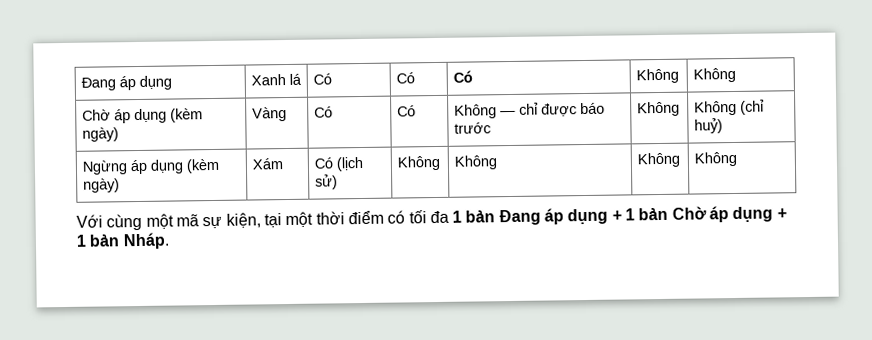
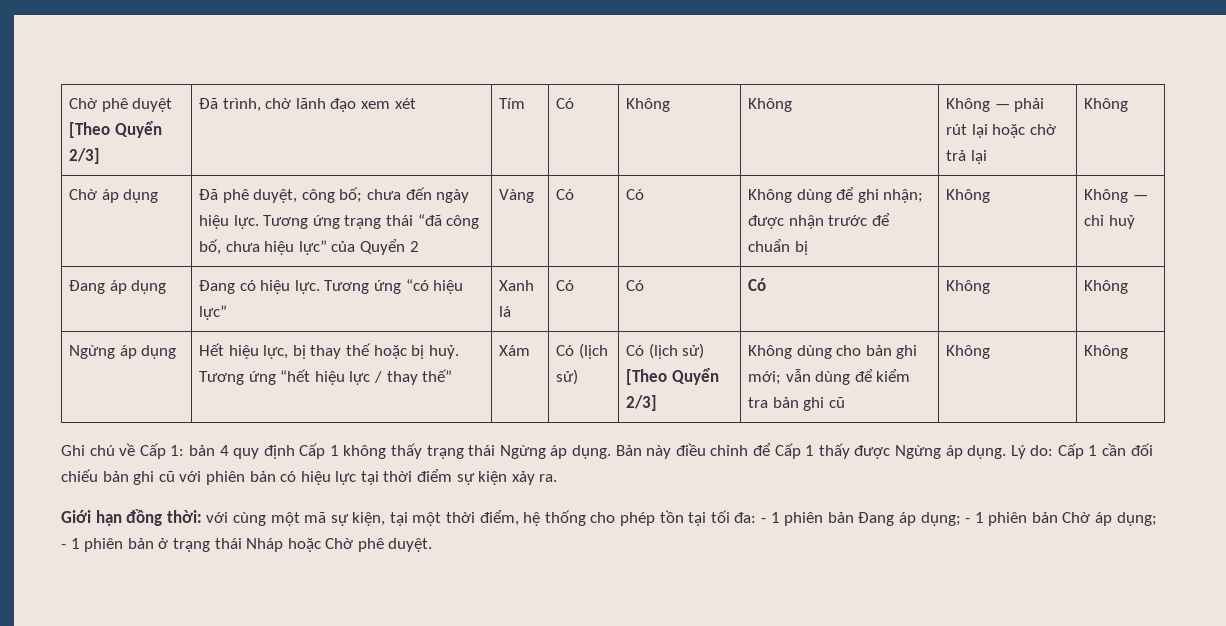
- Đang áp dụng | Xanh lá | Có | Có | Có | Không | Không
+ Chờ phê duyệt [Theo Quyển 2/3] | Đã trình, chờ lãnh đạo xem xét | Tím | Có | Không | Không | Không — phải rút lại hoặc chờ trả lại | Không
+ Chờ áp dụng | Đã phê duyệt, công bố; chưa đến ngày hiệu lực. Tương ứng trạng thái “đã công bố, chưa hiệu lực” của Quyển 2 | Vàng | Có | Có | Không dùng để ghi nhận; được nhận trước để chuẩn bị | Không | Không — chỉ huỷ
+ Đang áp dụng | Đang có hiệu lực. Tương ứng “có hiệu lực” | Xanh lá | Có | Có | Có | Không | Không
- Chờ áp dụng (kèm ngày) | Vàng | Có | Có | Không — chỉ được báo trước | Không | Không (chỉ huỷ)
- Ngừng áp dụng (kèm ngày) | Xám | Có (lịch sử) | Không | Không | Không | Không
- Với cùng một mã sự kiện, tại một thời điểm có tối đa 1 bản Đang áp dụng + 1 bản Chờ áp dụng + 1 bản Nháp.
+ Ngừng áp dụng | Hết hiệu lực, bị thay thế hoặc bị huỷ. Tương ứng “hết hiệu lực / thay thế” | Xám | Có (lịch sử) | Có (lịch sử) [Theo Quyển 2/3] | Không dùng cho bản ghi mới; vẫn dùng để kiểm tra bản ghi cũ | Không | Không
+ Ghi chú về Cấp 1: bản 4 quy định Cấp 1 không thấy trạng thái Ngừng áp dụng. Bản này điều chỉnh để Cấp 1 thấy được Ngừng áp dụng. Lý do: Cấp 1 cần đối chiếu bản ghi cũ với phiên bản có hiệu lực tại thời điểm sự kiện xảy ra.
+ Giới hạn đồng thời: với cùng một mã sự kiện, tại một thời điểm, hệ thống cho phép tồn tại tối đa: - 1 phiên bản Đang áp dụng; - 1 phiên bản Chờ áp dụng; - 1 phiên bản ở trạng thái Nháp hoặc Chờ phê duyệt.

